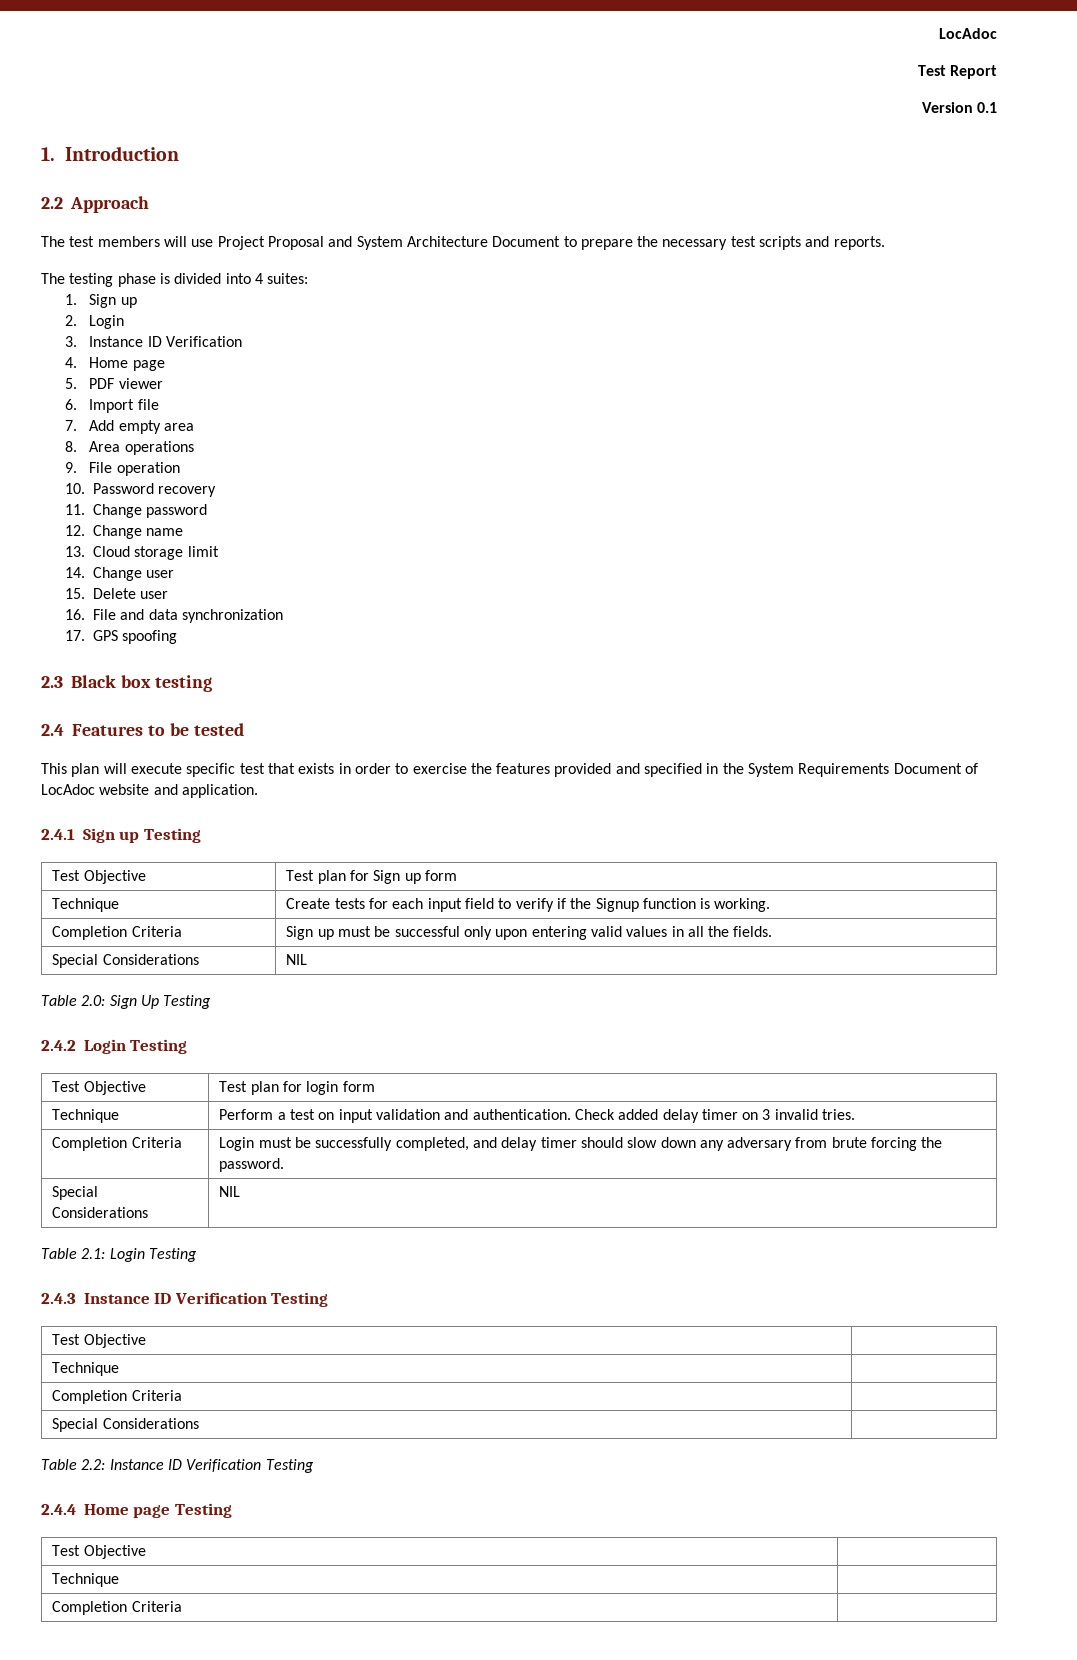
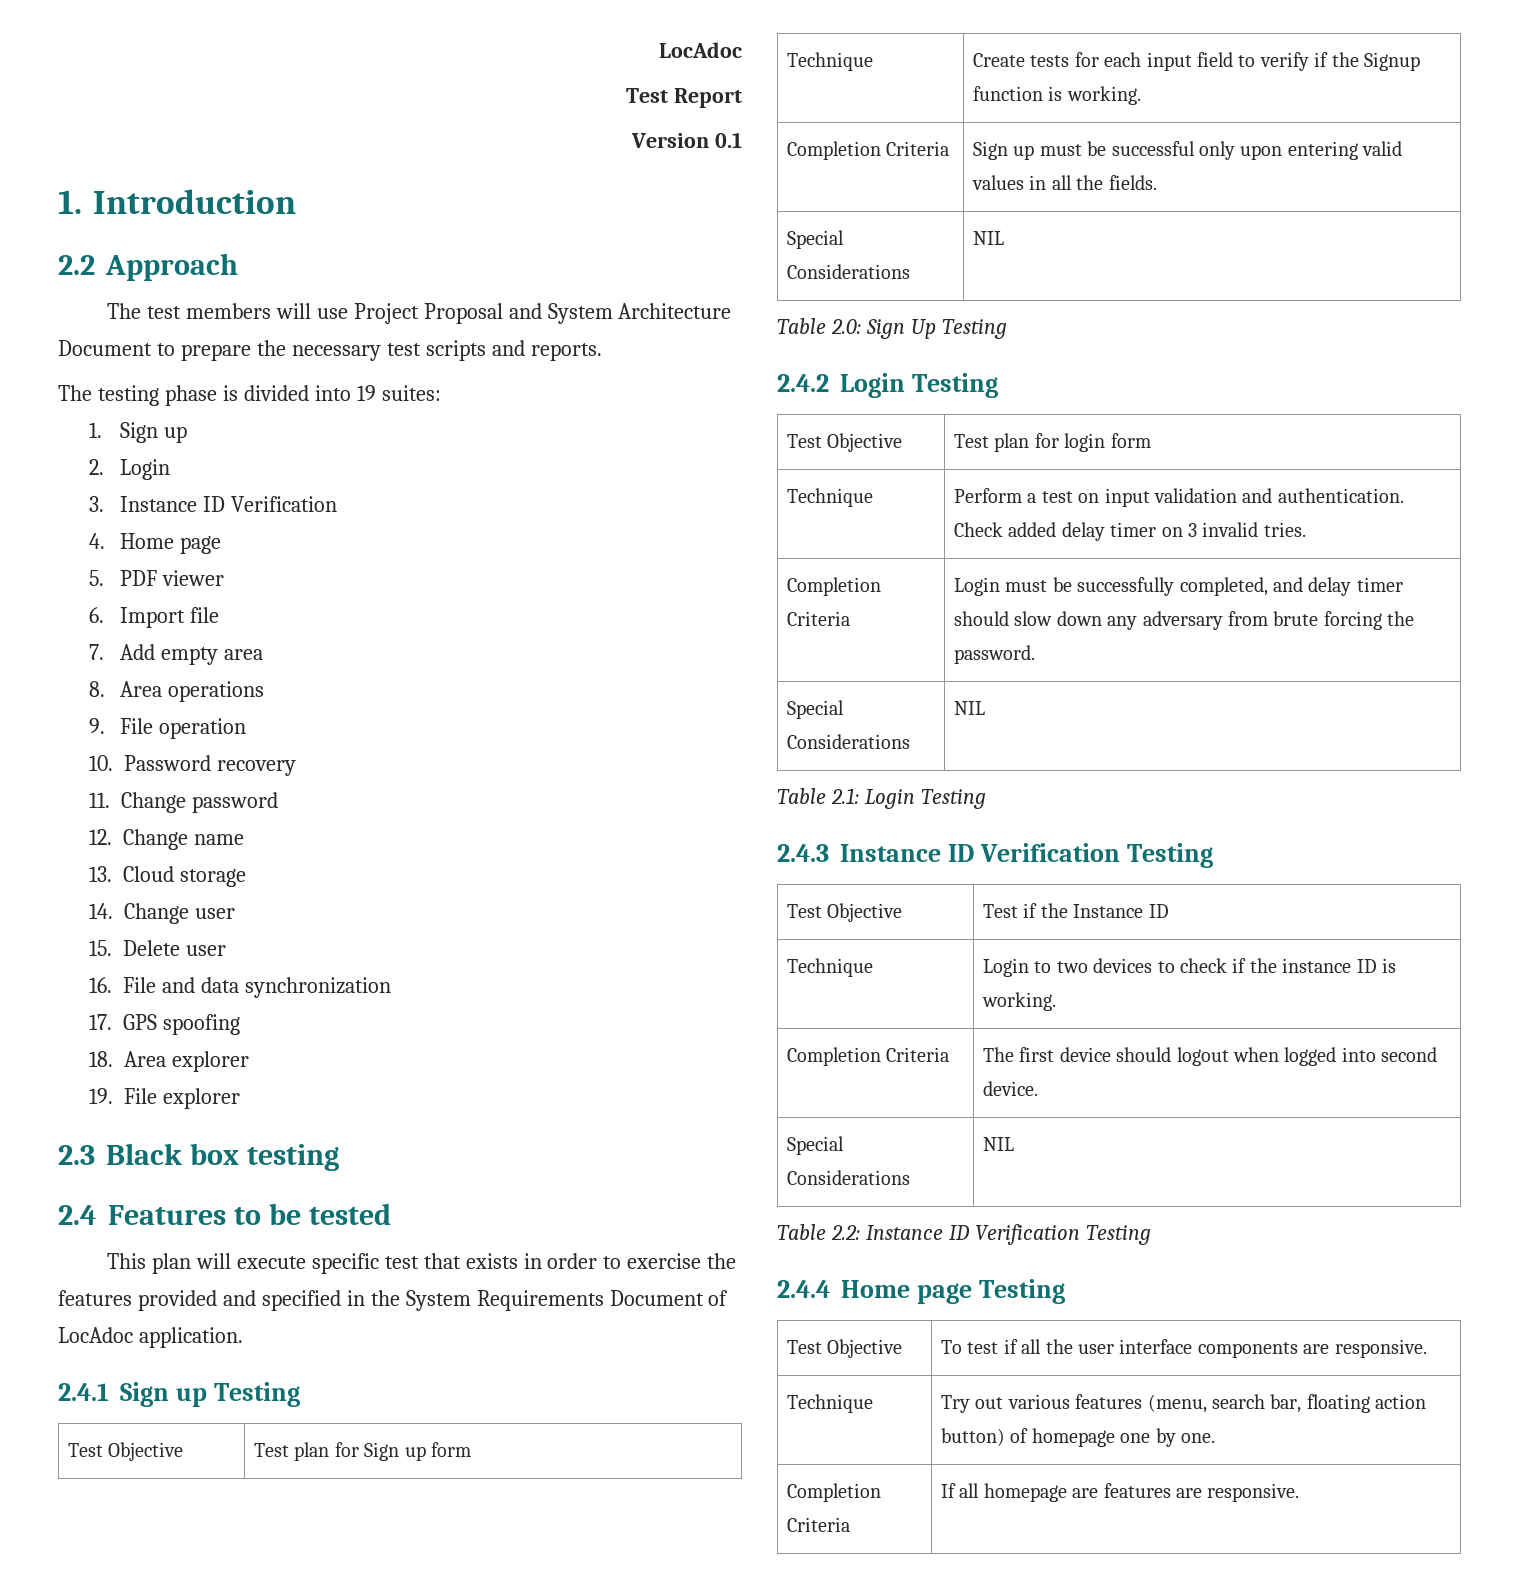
- The testing phase is divided into 4 suites:
+ The testing phase is divided into 19 suites:
- 13. Cloud storage limit
+ 13. Cloud storage
+ 18. Area explorer
+ 19. File explorer
- This plan will execute specific test that exists in order to exercise the features provided and specified in the System Requirements Document of LocAdoc website and application.
+ This plan will execute specific test that exists in order to exercise the features provided and specified in the System Requirements Document of LocAdoc application.
  2.4.3 Instance ID Verification Testing
- Test Objective |
- Technique |
- Completion Criteria |
- Special Considerations |
+ Test Objective | Test if the Instance ID
+ Technique | Login to two devices to check if the instance ID is working.
+ Completion Criteria | The first device should logout when logged into second device.
+ Special Considerations | NIL
  2.4.4 Home page Testing
- Test Objective |
- Technique |
- Completion Criteria |
+ Test Objective | To test if all the user interface components are responsive.
+ Technique | Try out various features (menu, search bar, floating action button) of homepage one by one.
+ Completion Criteria | If all homepage are features are responsive.

